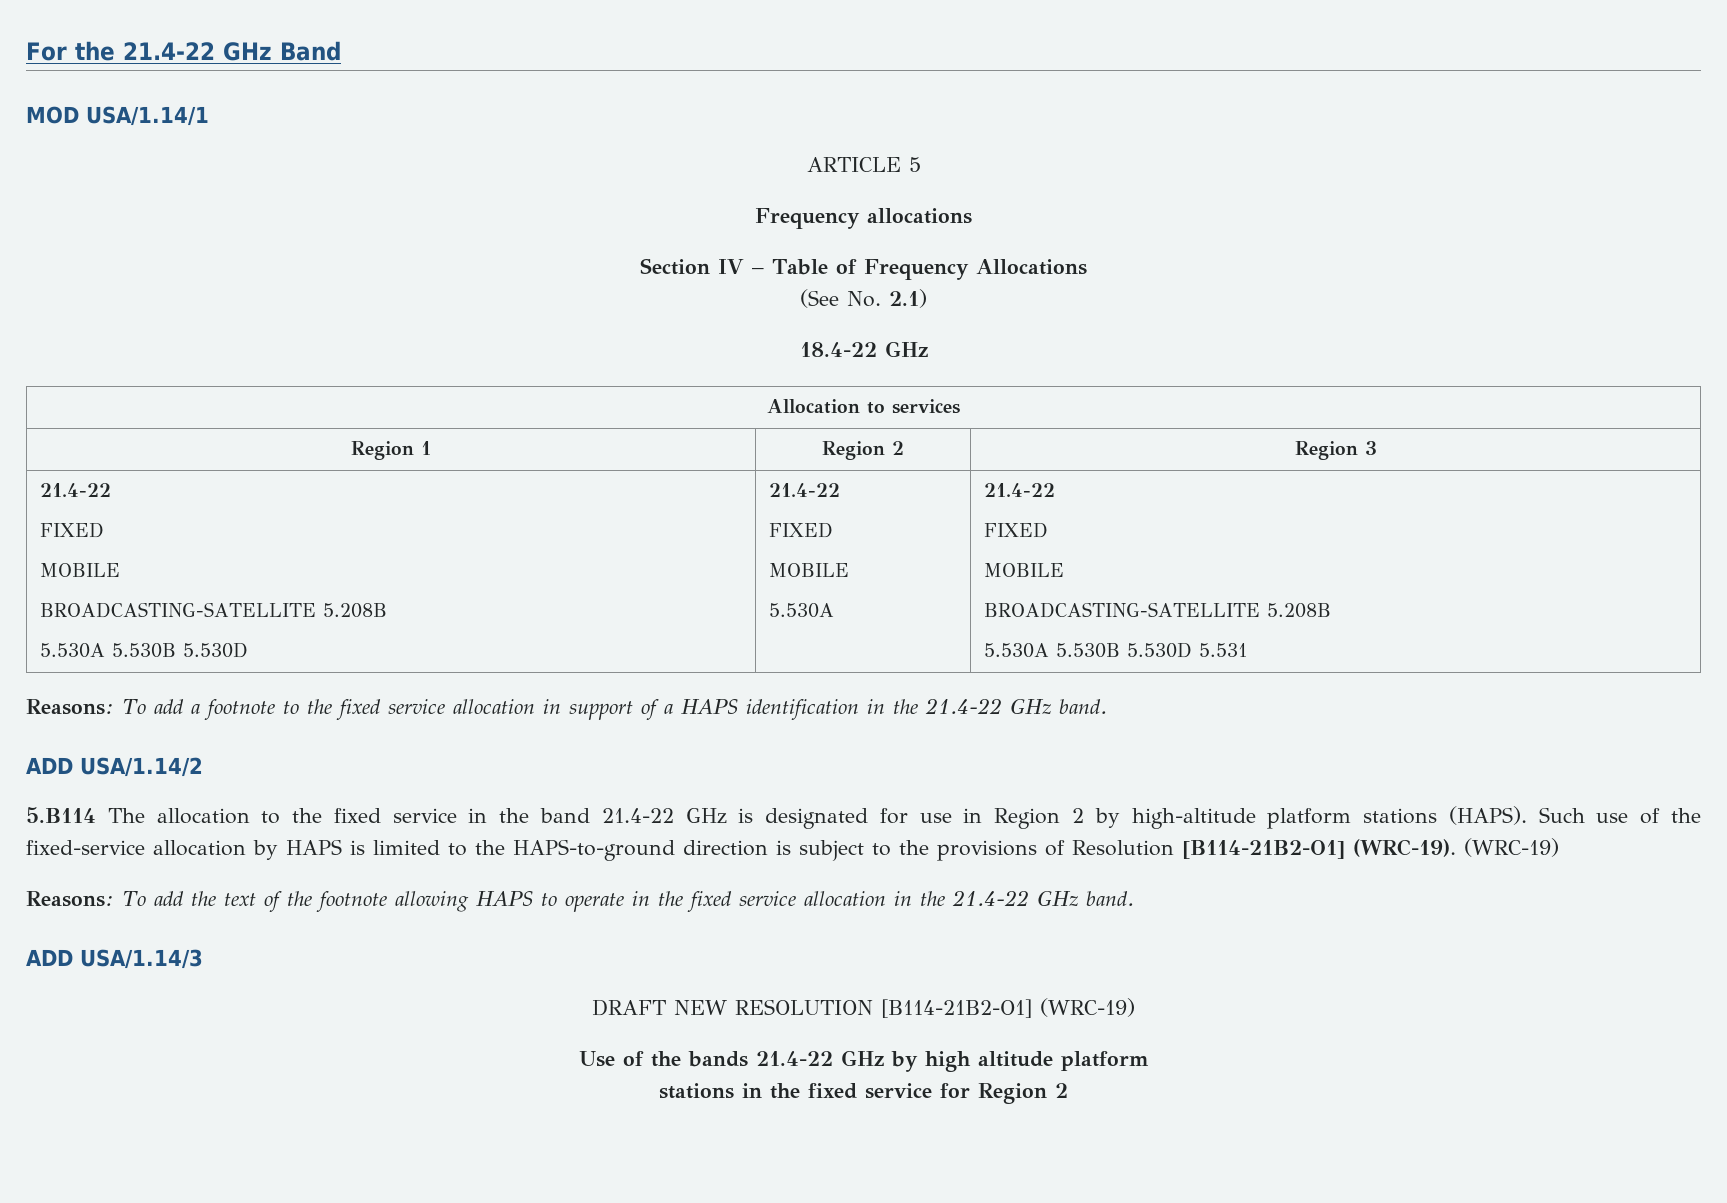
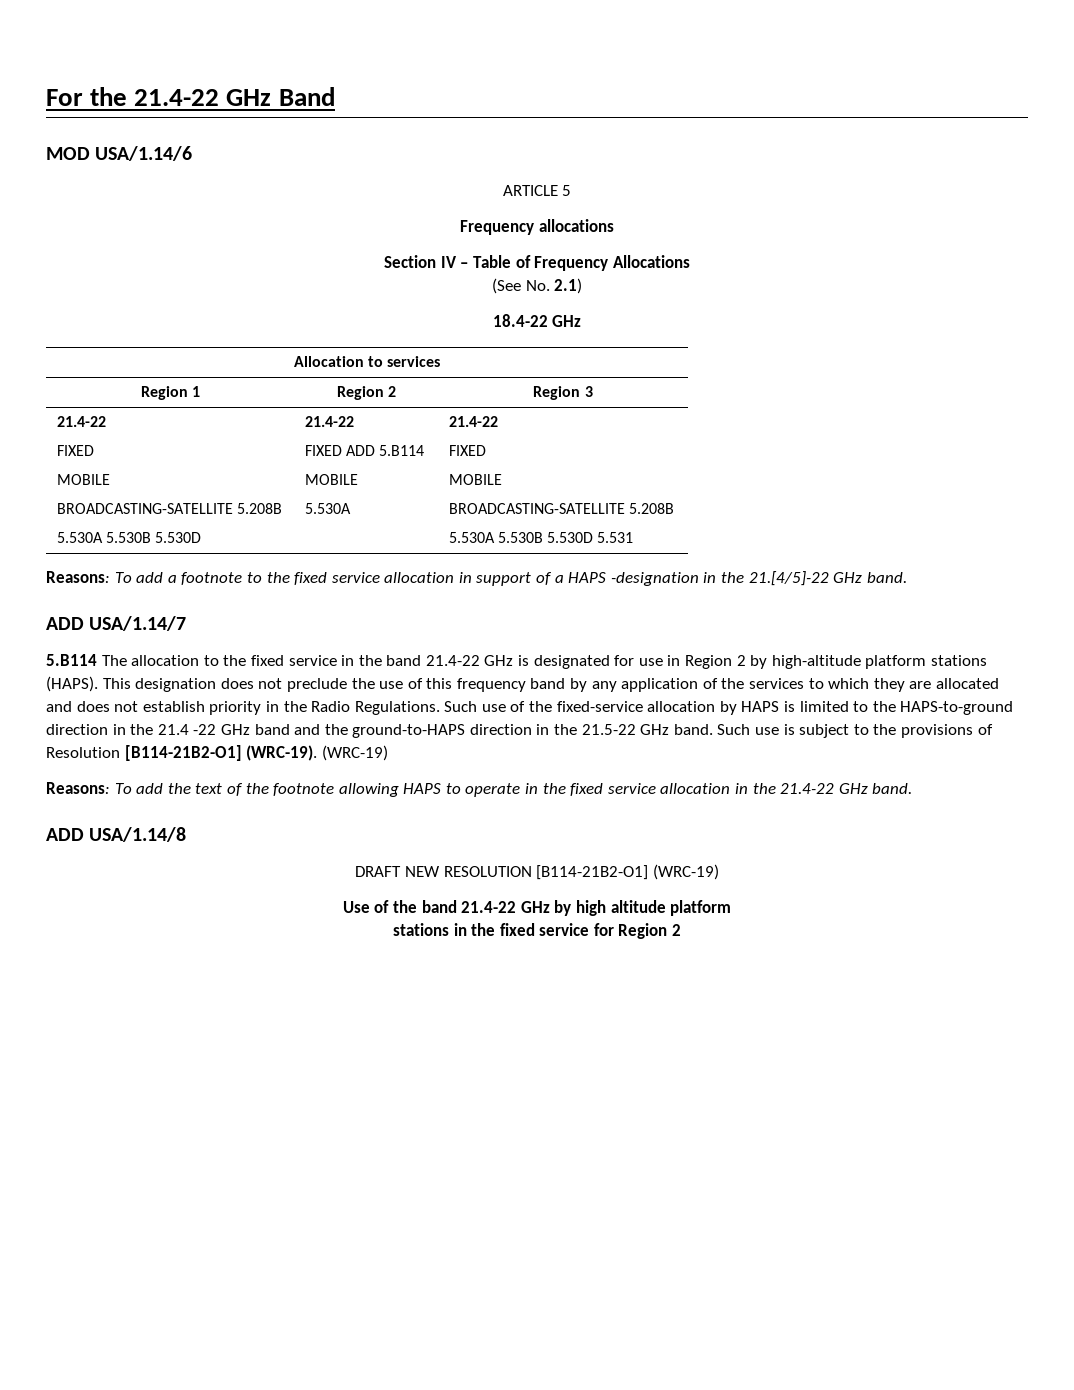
- MOD USA/1.14/1
+ MOD USA/1.14/6
  Region 1 | Region 2 | Region 3
  21.4-22
  FIXED
  MOBILE
  BROADCASTING-SATELLITE 5.208B
  5.530A 5.530B 5.530D | 21.4-22
- FIXED
+ FIXED ADD 5.B114
- Reasons: To add a footnote to the fixed service allocation in support of a HAPS identification in the 21.4-22 GHz band.
- ADD USA/1.14/2
+ Reasons: To add a footnote to the fixed service allocation in support of a HAPS -designation in the 21.[4/5]-22 GHz band.
+ ADD USA/1.14/7
+ This designation does not preclude the use of this frequency band by any application of the services to which they are allocated and does not establish priority in the Radio Regulations.
- Such use of the fixed-service allocation by HAPS is limited to the HAPS-to-ground direction is subject to the provisions of Resolution [B114-21B2-O1] (WRC-19).
+ Such use of the fixed-service allocation by HAPS is limited to the HAPS-to-ground direction in the 21.4 -22 GHz band and the ground-to-HAPS direction in the 21.5-22 GHz band. Such use is subject to the provisions of Resolution [B114-21B2-O1] (WRC-19).
- ADD USA/1.14/3
+ ADD USA/1.14/8
- Use of the bands 21.4-22 GHz by high altitude platform
+ Use of the band 21.4-22 GHz by high altitude platform

